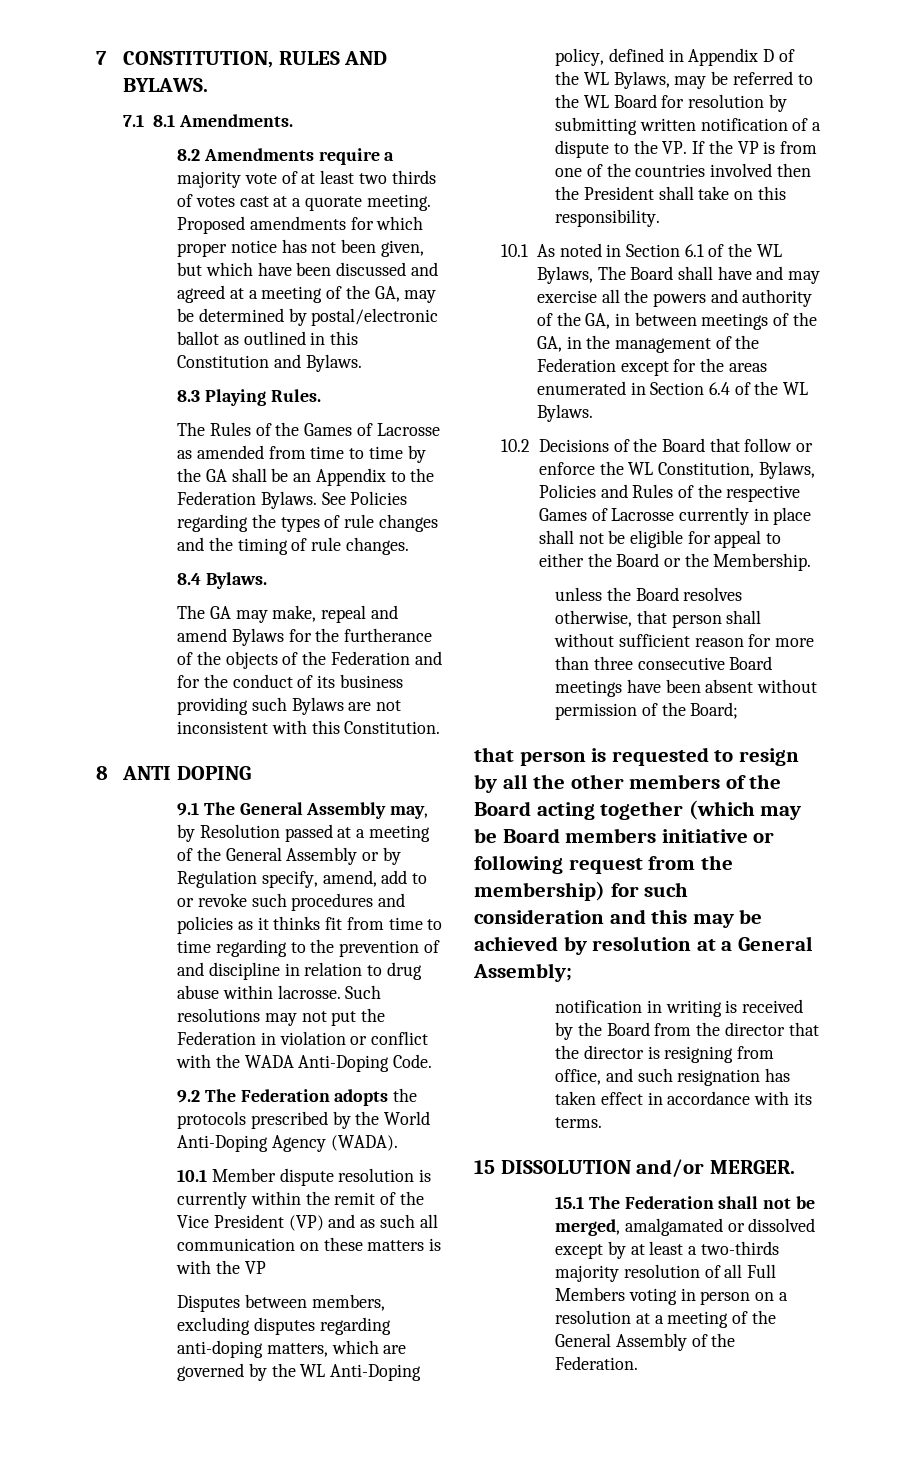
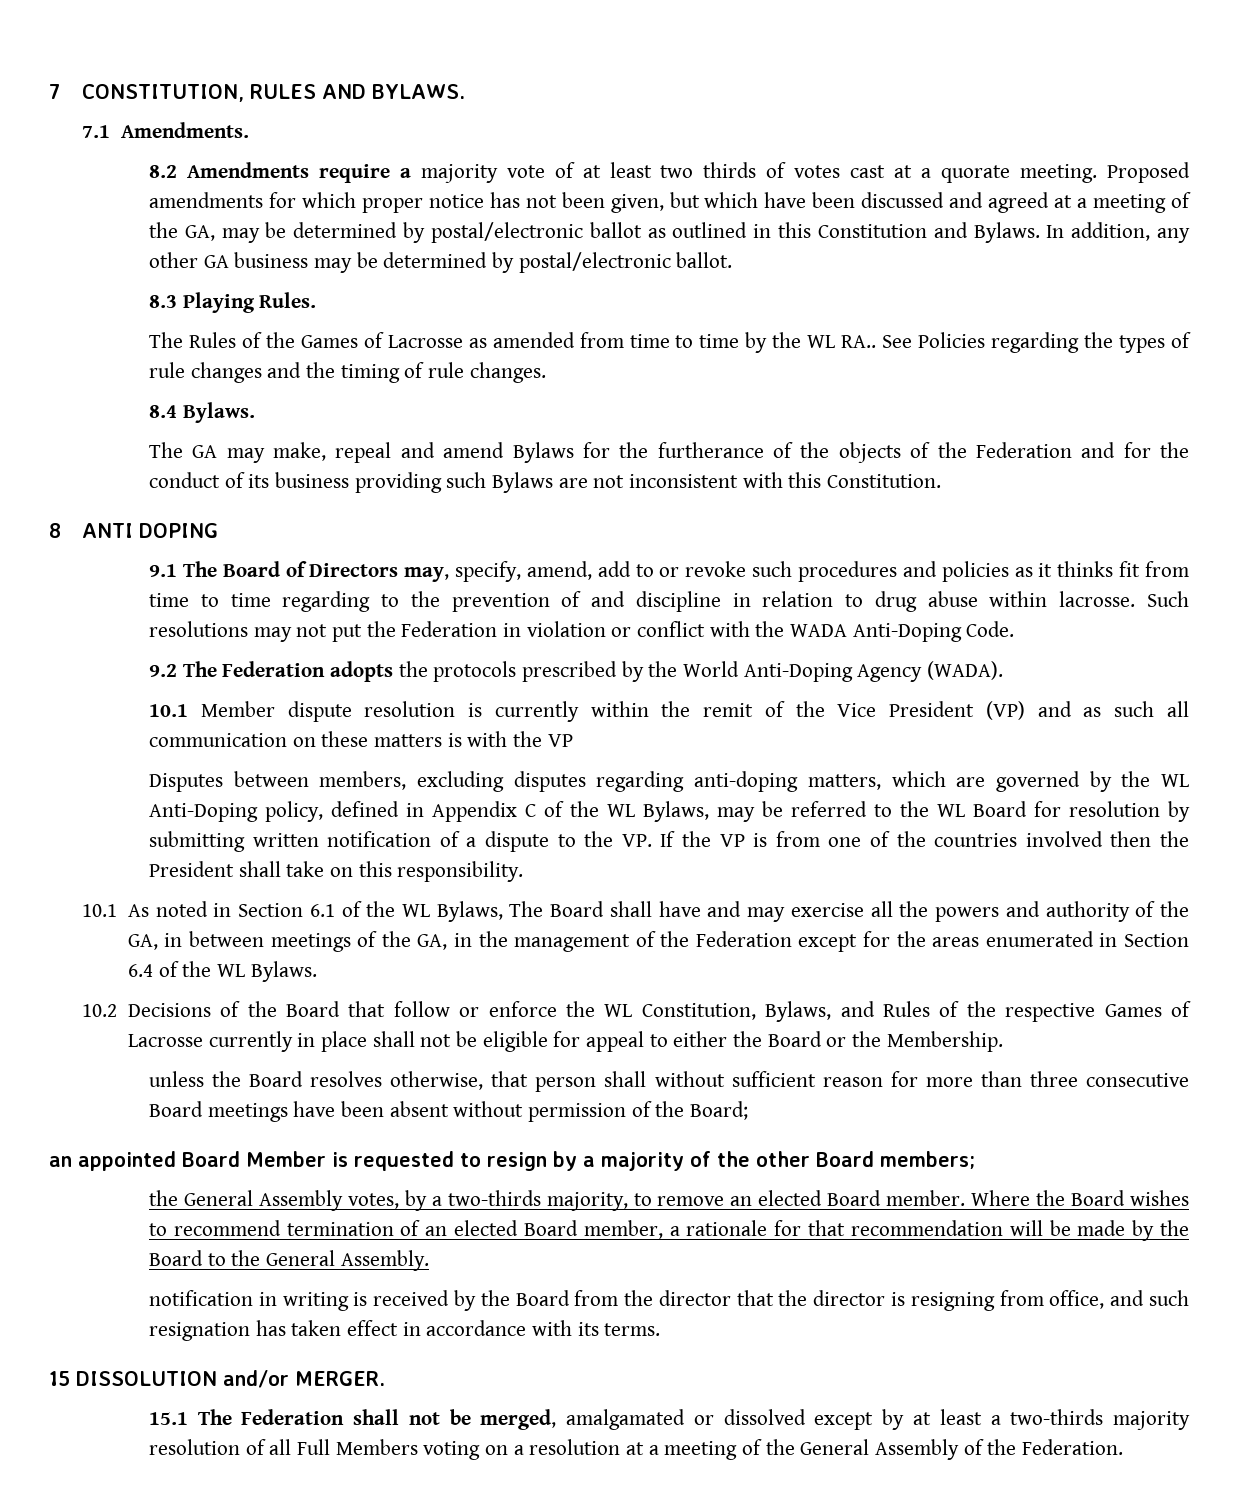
- 7.1 8.1 Amendments.
+ 7.1 Amendments.
+ In addition, any other GA business may be determined by postal/electronic ballot.
- The Rules of the Games of Lacrosse as amended from time to time by the GA shall be an Appendix to the Federation Bylaws.
+ The Rules of the Games of Lacrosse as amended from time to time by the WL RA..
- 9.1 The General Assembly may, by Resolution passed at a meeting of the General Assembly or by Regulation specify, amend, add to or revoke such procedures and policies as it thinks fit from time to time regarding to the prevention of and discipline in relation to drug abuse within lacrosse.
+ 9.1 The Board of Directors may, specify, amend, add to or revoke such procedures and policies as it thinks fit from time to time regarding to the prevention of and discipline in relation to drug abuse within lacrosse.
- Disputes between members, excluding disputes regarding anti-doping matters, which are governed by the WL Anti-Doping policy, defined in Appendix D of the WL Bylaws, may be referred to the WL Board for resolution by submitting written notification of a dispute to the VP. If the VP is from one of the countries involved then the President shall take on this responsibility.
+ Disputes between members, excluding disputes regarding anti-doping matters, which are governed by the WL Anti-Doping policy, defined in Appendix C of the WL Bylaws, may be referred to the WL Board for resolution by submitting written notification of a dispute to the VP. If the VP is from one of the countries involved then the President shall take on this responsibility.
- 10.2 Decisions of the Board that follow or enforce the WL Constitution, Bylaws, Policies and Rules of the respective Games of Lacrosse currently in place shall not be eligible for appeal to either the Board or the Membership.
+ 10.2 Decisions of the Board that follow or enforce the WL Constitution, Bylaws, and Rules of the respective Games of Lacrosse currently in place shall not be eligible for appeal to either the Board or the Membership.
- that person is requested to resign by all the other members of the Board acting together (which may be Board members initiative or following request from the membership) for such consideration and this may be achieved by resolution at a General Assembly;
+ an appointed Board Member is requested to resign by a majority of the other Board members;
+ the General Assembly votes, by a two-thirds majority, to remove an elected Board member. Where the Board wishes to recommend termination of an elected Board member, a rationale for that recommendation will be made by the Board to the General Assembly.
- 15.1 The Federation shall not be merged, amalgamated or dissolved except by at least a two-thirds majority resolution of all Full Members voting in person on a resolution at a meeting of the General Assembly of the Federation.
+ 15.1 The Federation shall not be merged, amalgamated or dissolved except by at least a two-thirds majority resolution of all Full Members voting on a resolution at a meeting of the General Assembly of the Federation.

